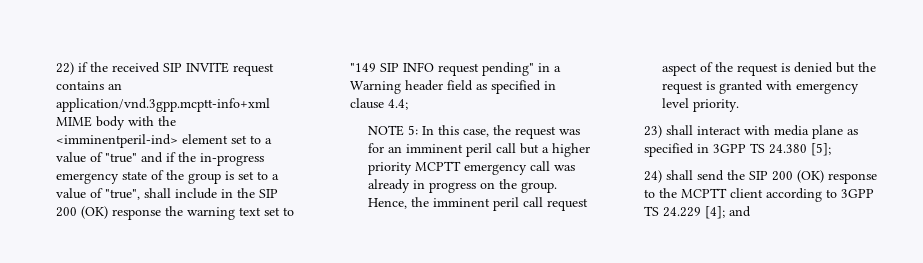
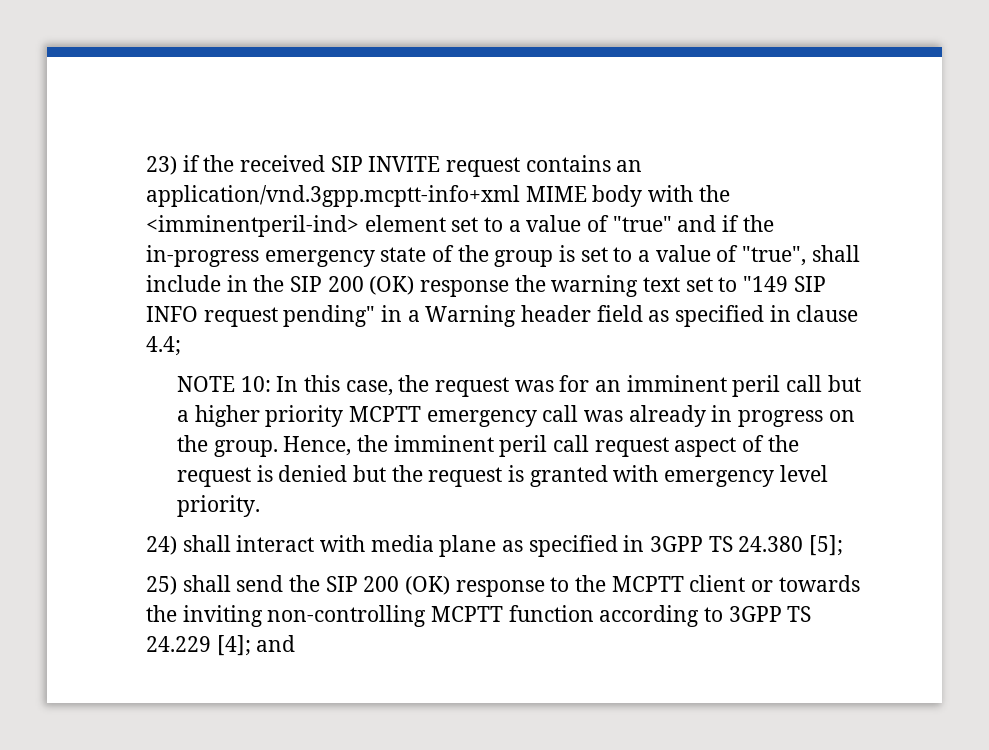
- 22) if the received SIP INVITE request contains an application/vnd.3gpp.mcptt-info+xml MIME body with the <imminentperil-ind> element set to a value of "true" and if the in-progress emergency state of the group is set to a value of "true", shall include in the SIP 200 (OK) response the warning text set to "149 SIP INFO request pending" in a Warning header field as specified in clause 4.4;
+ 23) if the received SIP INVITE request contains an application/vnd.3gpp.mcptt-info+xml MIME body with the <imminentperil-ind> element set to a value of "true" and if the in-progress emergency state of the group is set to a value of "true", shall include in the SIP 200 (OK) response the warning text set to "149 SIP INFO request pending" in a Warning header field as specified in clause 4.4;
- NOTE 5: In this case, the request was for an imminent peril call but a higher priority MCPTT emergency call was already in progress on the group.
+ NOTE 10: In this case, the request was for an imminent peril call but a higher priority MCPTT emergency call was already in progress on the group.
- 23) shall interact with media plane as specified in 3GPP TS 24.380 [5];
+ 24) shall interact with media plane as specified in 3GPP TS 24.380 [5];
- 24) shall send the SIP 200 (OK) response to the MCPTT client according to 3GPP TS 24.229 [4]; and
+ 25) shall send the SIP 200 (OK) response to the MCPTT client or towards the inviting non-controlling MCPTT function according to 3GPP TS 24.229 [4]; and

